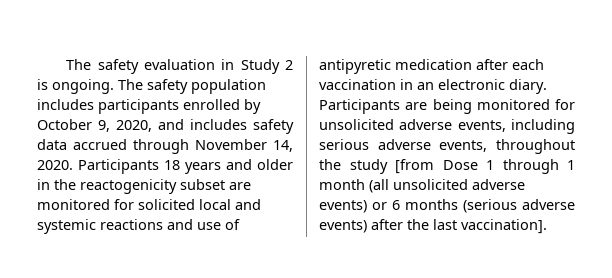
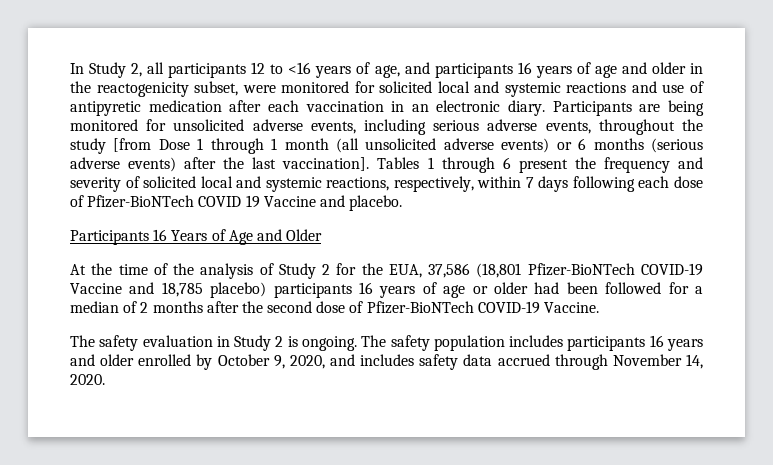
- The safety evaluation in Study 2 is ongoing. The safety population includes participants enrolled by October 9, 2020, and includes safety data accrued through November 14, 2020. Participants 18 years and older in the reactogenicity subset are monitored for solicited local and systemic reactions and use of antipyretic medication after each vaccination in an electronic diary.
+ In Study 2, all participants 12 to <16 years of age, and participants 16 years of age and older in the reactogenicity subset, were monitored for solicited local and systemic reactions and use of antipyretic medication after each vaccination in an electronic diary.
+ Tables 1 through 6 present the frequency and severity of solicited local and systemic reactions, respectively, within 7 days following each dose of Pfizer-BioNTech COVID 19 Vaccine and placebo.
+ Participants 16 Years of Age and Older
+ At the time of the analysis of Study 2 for the EUA, 37,586 (18,801 Pfizer-BioNTech COVID-19 Vaccine and 18,785 placebo) participants 16 years of age or older had been followed for a median of 2 months after the second dose of Pfizer-BioNTech COVID-19 Vaccine.
+ The safety evaluation in Study 2 is ongoing. The safety population includes participants 16 years and older enrolled by October 9, 2020, and includes safety data accrued through November 14, 2020.

